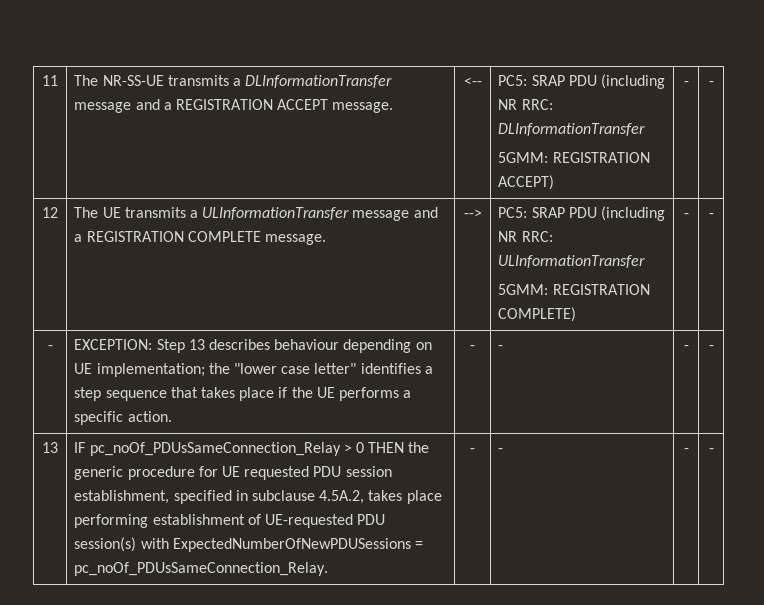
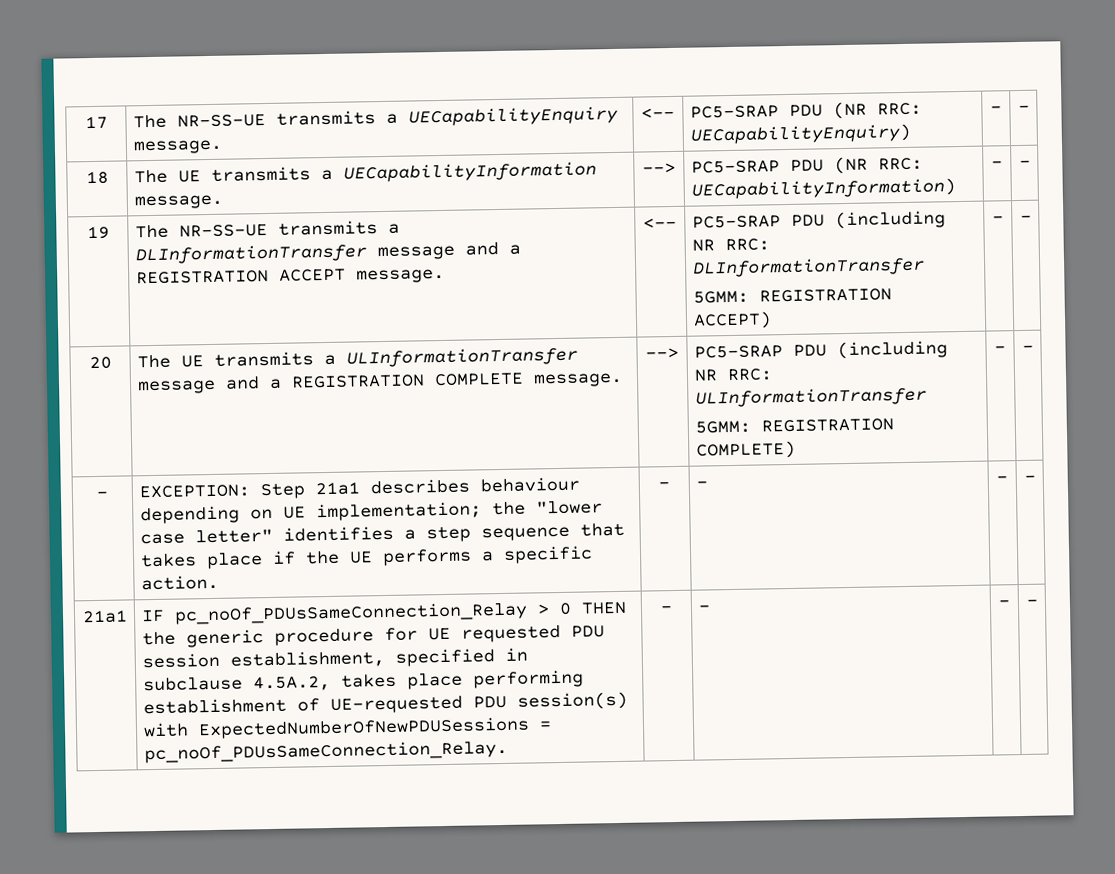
- 11 | The NR-SS-UE transmits a DLInformationTransfer message and a REGISTRATION ACCEPT message. | <-- | PC5: SRAP PDU (including NR RRC: DLInformationTransfer
+ 17 | The NR-SS-UE transmits a UECapabilityEnquiry message. | <-- | PC5-SRAP PDU (NR RRC: UECapabilityEnquiry) | - | -
+ 18 | The UE transmits a UECapabilityInformation message. | --> | PC5-SRAP PDU (NR RRC: UECapabilityInformation) | - | -
+ 19 | The NR-SS-UE transmits a DLInformationTransfer message and a REGISTRATION ACCEPT message. | <-- | PC5-SRAP PDU (including NR RRC: DLInformationTransfer
- 12 | The UE transmits a ULInformationTransfer message and a REGISTRATION COMPLETE message. | --> | PC5: SRAP PDU (including NR RRC: ULInformationTransfer
+ 20 | The UE transmits a ULInformationTransfer message and a REGISTRATION COMPLETE message. | --> | PC5-SRAP PDU (including NR RRC: ULInformationTransfer
- - | EXCEPTION: Step 13 describes behaviour depending on UE implementation; the "lower case letter" identifies a step sequence that takes place if the UE performs a specific action. | - | - | - | -
+ - | EXCEPTION: Step 21a1 describes behaviour depending on UE implementation; the "lower case letter" identifies a step sequence that takes place if the UE performs a specific action. | - | - | - | -
- 13 | IF pc_noOf_PDUsSameConnection_Relay > 0 THEN the generic procedure for UE requested PDU session establishment, specified in subclause 4.5A.2, takes place performing establishment of UE-requested PDU session(s) with ExpectedNumberOfNewPDUSessions = pc_noOf_PDUsSameConnection_Relay. | - | - | - | -
+ 21a1 | IF pc_noOf_PDUsSameConnection_Relay > 0 THEN the generic procedure for UE requested PDU session establishment, specified in subclause 4.5A.2, takes place performing establishment of UE-requested PDU session(s) with ExpectedNumberOfNewPDUSessions = pc_noOf_PDUsSameConnection_Relay. | - | - | - | -

